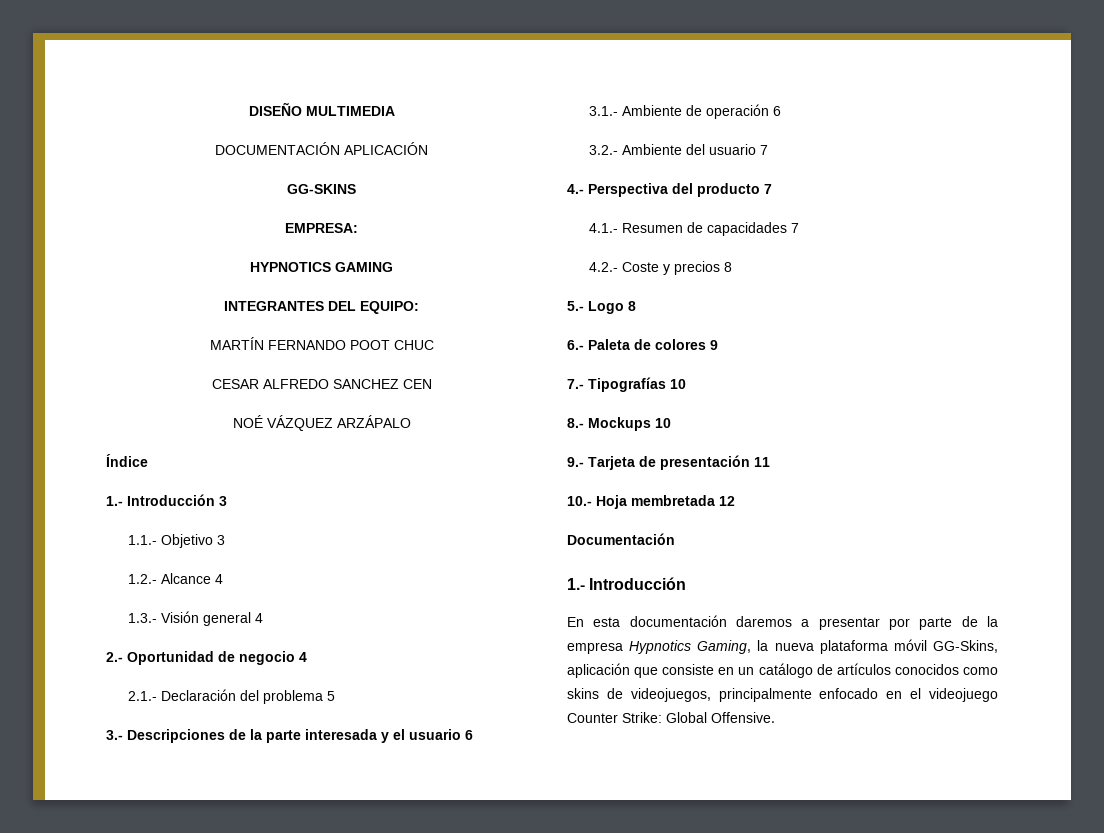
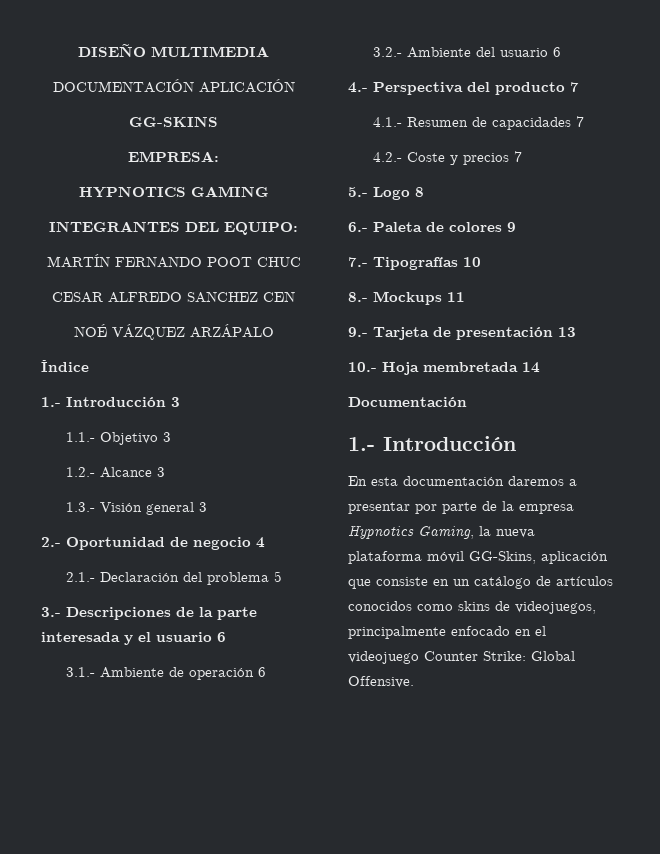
- 1.2.- Alcance 4
+ 1.2.- Alcance 3
- 1.3.- Visión general 4
+ 1.3.- Visión general 3
- 3.2.- Ambiente del usuario 7
+ 3.2.- Ambiente del usuario 6
- 4.2.- Coste y precios 8
+ 4.2.- Coste y precios 7
- 8.- Mockups 10
+ 8.- Mockups 11
- 9.- Tarjeta de presentación 11
+ 9.- Tarjeta de presentación 13
- 10.- Hoja membretada 12
+ 10.- Hoja membretada 14

